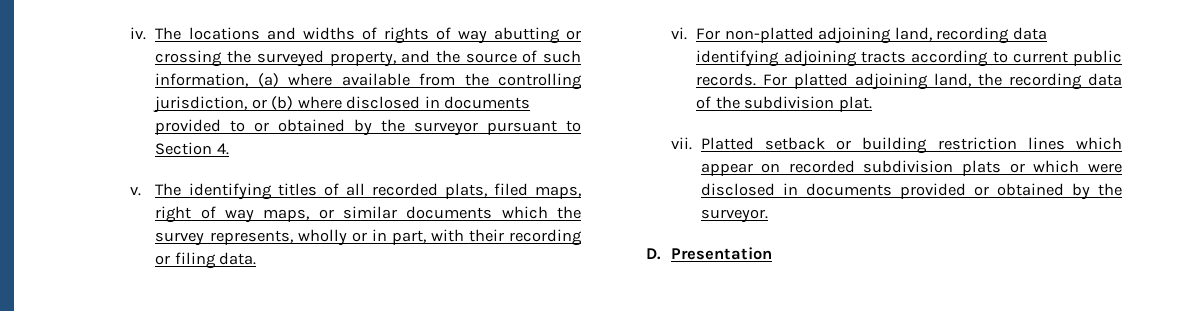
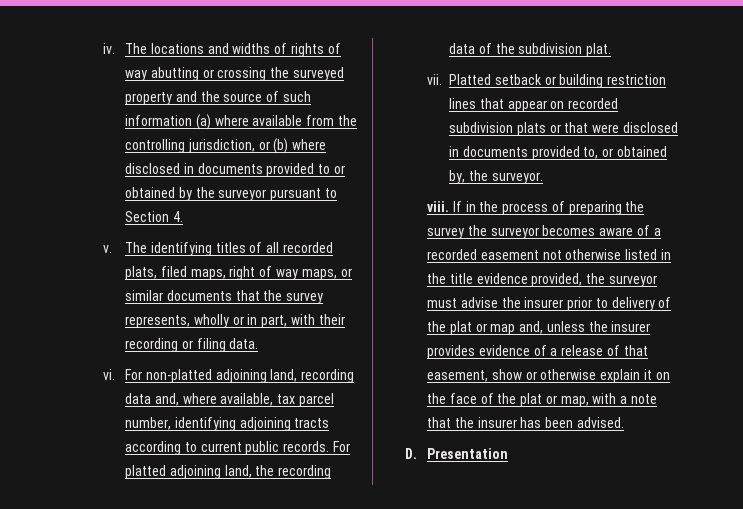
- The locations and widths of rights of way abutting or crossing the surveyed property, and the source of such information, (a) where available from the controlling jurisdiction, or (b) where disclosed in documents provided to or obtained by the surveyor pursuant to Section 4.
+ The locations and widths of rights of way abutting or crossing the surveyed property and the source of such information (a) where available from the controlling jurisdiction, or (b) where disclosed in documents provided to or obtained by the surveyor pursuant to Section 4.
- The identifying titles of all recorded plats, filed maps, right of way maps, or similar documents which the survey represents, wholly or in part, with their recording or filing data.
+ The identifying titles of all recorded plats, filed maps, right of way maps, or similar documents that the survey represents, wholly or in part, with their recording or filing data.
- For non-platted adjoining land, recording data identifying adjoining tracts according to current public records.
+ For non-platted adjoining land, recording data and, where available, tax parcel number, identifying adjoining tracts according to current public records.
- Platted setback or building restriction lines which appear on recorded subdivision plats or which were disclosed in documents provided or obtained by the surveyor.
+ Platted setback or building restriction lines that appear on recorded subdivision plats or that were disclosed in documents provided to, or obtained by, the surveyor.
+ viii. If in the process of preparing the survey the surveyor becomes aware of a recorded easement not otherwise listed in the title evidence provided, the surveyor must advise the insurer prior to delivery of the plat or map and, unless the insurer provides evidence of a release of that easement, show or otherwise explain it on the face of the plat or map, with a note that the insurer has been advised.

